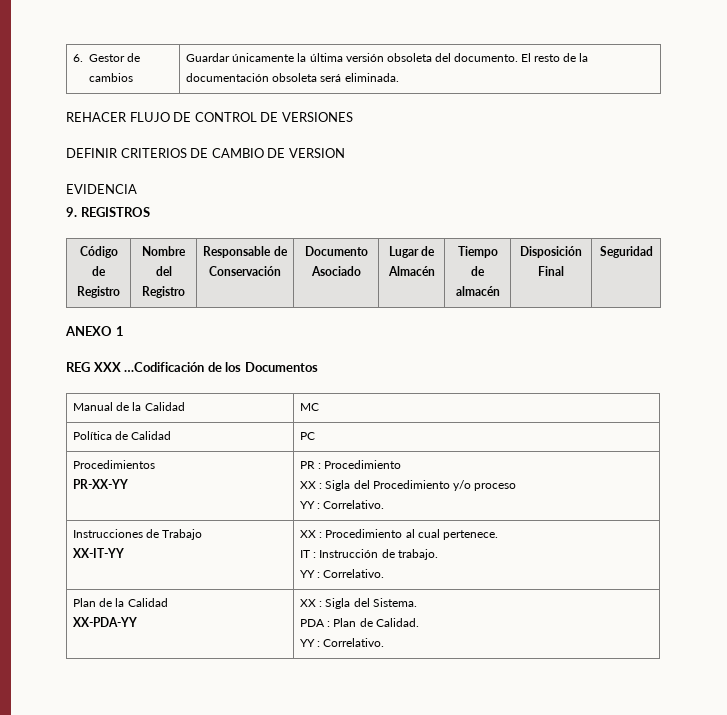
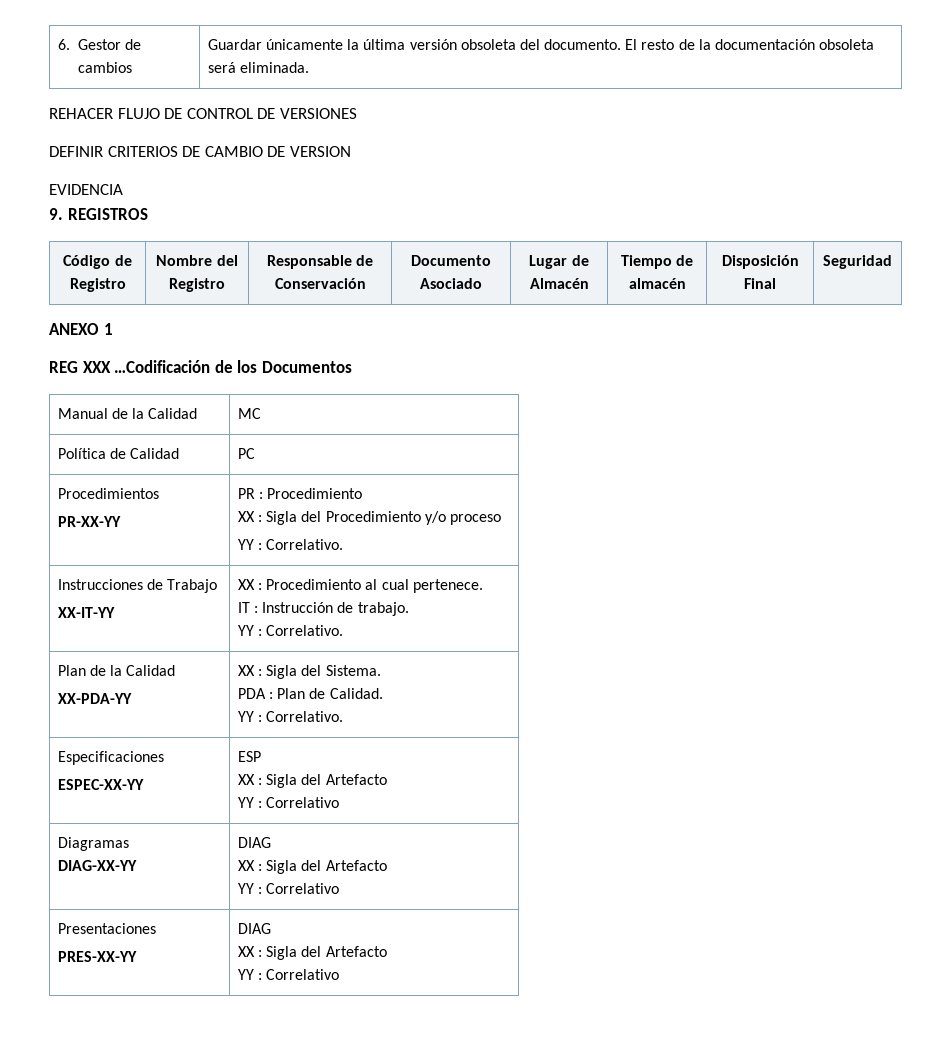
+ Especificaciones
+ ESPEC-XX-YY | ESP
+ XX : Sigla del Artefacto
+ YY : Correlativo
+ Diagramas
+ DIAG-XX-YY | DIAG
+ XX : Sigla del Artefacto
+ YY : Correlativo
+ Presentaciones
+ PRES-XX-YY | DIAG
+ XX : Sigla del Artefacto
+ YY : Correlativo

